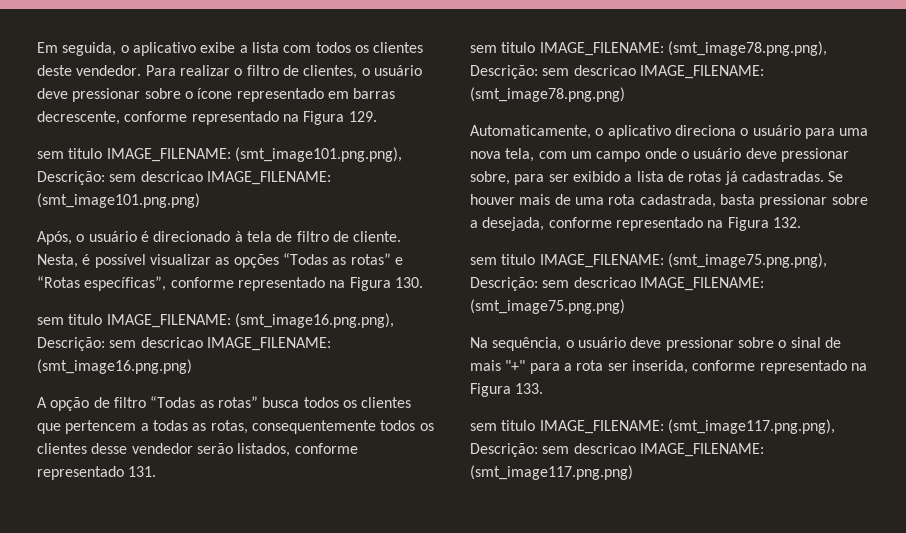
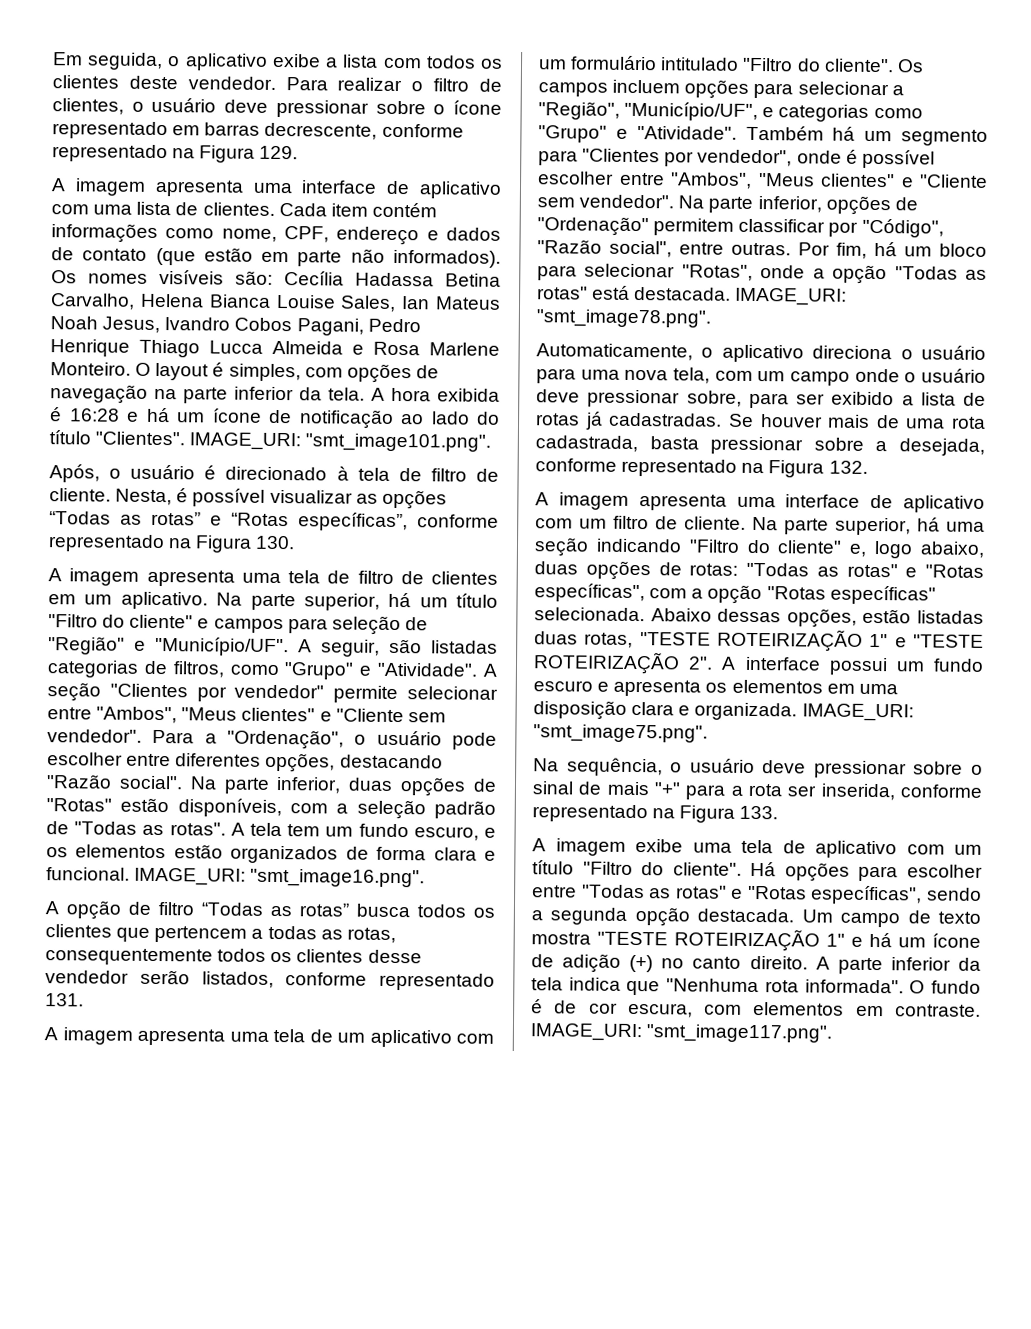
- sem titulo IMAGE_FILENAME: (smt_image101.png.png), Descrição: sem descricao IMAGE_FILENAME: (smt_image101.png.png)
+ A imagem apresenta uma interface de aplicativo com uma lista de clientes. Cada item contém informações como nome, CPF, endereço e dados de contato (que estão em parte não informados). Os nomes visíveis são: Cecília Hadassa Betina Carvalho, Helena Bianca Louise Sales, Ian Mateus Noah Jesus, Ivandro Cobos Pagani, Pedro Henrique Thiago Lucca Almeida e Rosa Marlene Monteiro. O layout é simples, com opções de navegação na parte inferior da tela. A hora exibida é 16:28 e há um ícone de notificação ao lado do título "Clientes". IMAGE_URI: "smt_image101.png".
- sem titulo IMAGE_FILENAME: (smt_image16.png.png), Descrição: sem descricao IMAGE_FILENAME: (smt_image16.png.png)
+ A imagem apresenta uma tela de filtro de clientes em um aplicativo. Na parte superior, há um título "Filtro do cliente" e campos para seleção de "Região" e "Município/UF". A seguir, são listadas categorias de filtros, como "Grupo" e "Atividade". A seção "Clientes por vendedor" permite selecionar entre "Ambos", "Meus clientes" e "Cliente sem vendedor". Para a "Ordenação", o usuário pode escolher entre diferentes opções, destacando "Razão social". Na parte inferior, duas opções de "Rotas" estão disponíveis, com a seleção padrão de "Todas as rotas". A tela tem um fundo escuro, e os elementos estão organizados de forma clara e funcional. IMAGE_URI: "smt_image16.png".
- sem titulo IMAGE_FILENAME: (smt_image78.png.png), Descrição: sem descricao IMAGE_FILENAME: (smt_image78.png.png)
+ A imagem apresenta uma tela de um aplicativo com um formulário intitulado "Filtro do cliente". Os campos incluem opções para selecionar a "Região", "Município/UF", e categorias como "Grupo" e "Atividade". Também há um segmento para "Clientes por vendedor", onde é possível escolher entre "Ambos", "Meus clientes" e "Cliente sem vendedor". Na parte inferior, opções de "Ordenação" permitem classificar por "Código", "Razão social", entre outras. Por fim, há um bloco para selecionar "Rotas", onde a opção "Todas as rotas" está destacada. IMAGE_URI: "smt_image78.png".
- sem titulo IMAGE_FILENAME: (smt_image75.png.png), Descrição: sem descricao IMAGE_FILENAME: (smt_image75.png.png)
+ A imagem apresenta uma interface de aplicativo com um filtro de cliente. Na parte superior, há uma seção indicando "Filtro do cliente" e, logo abaixo, duas opções de rotas: "Todas as rotas" e "Rotas específicas", com a opção "Rotas específicas" selecionada. Abaixo dessas opções, estão listadas duas rotas, "TESTE ROTEIRIZAÇÃO 1" e "TESTE ROTEIRIZAÇÃO 2". A interface possui um fundo escuro e apresenta os elementos em uma disposição clara e organizada. IMAGE_URI: "smt_image75.png".
- sem titulo IMAGE_FILENAME: (smt_image117.png.png), Descrição: sem descricao IMAGE_FILENAME: (smt_image117.png.png)
+ A imagem exibe uma tela de aplicativo com um título "Filtro do cliente". Há opções para escolher entre "Todas as rotas" e "Rotas específicas", sendo a segunda opção destacada. Um campo de texto mostra "TESTE ROTEIRIZAÇÃO 1" e há um ícone de adição (+) no canto direito. A parte inferior da tela indica que "Nenhuma rota informada". O fundo é de cor escura, com elementos em contraste. IMAGE_URI: "smt_image117.png".

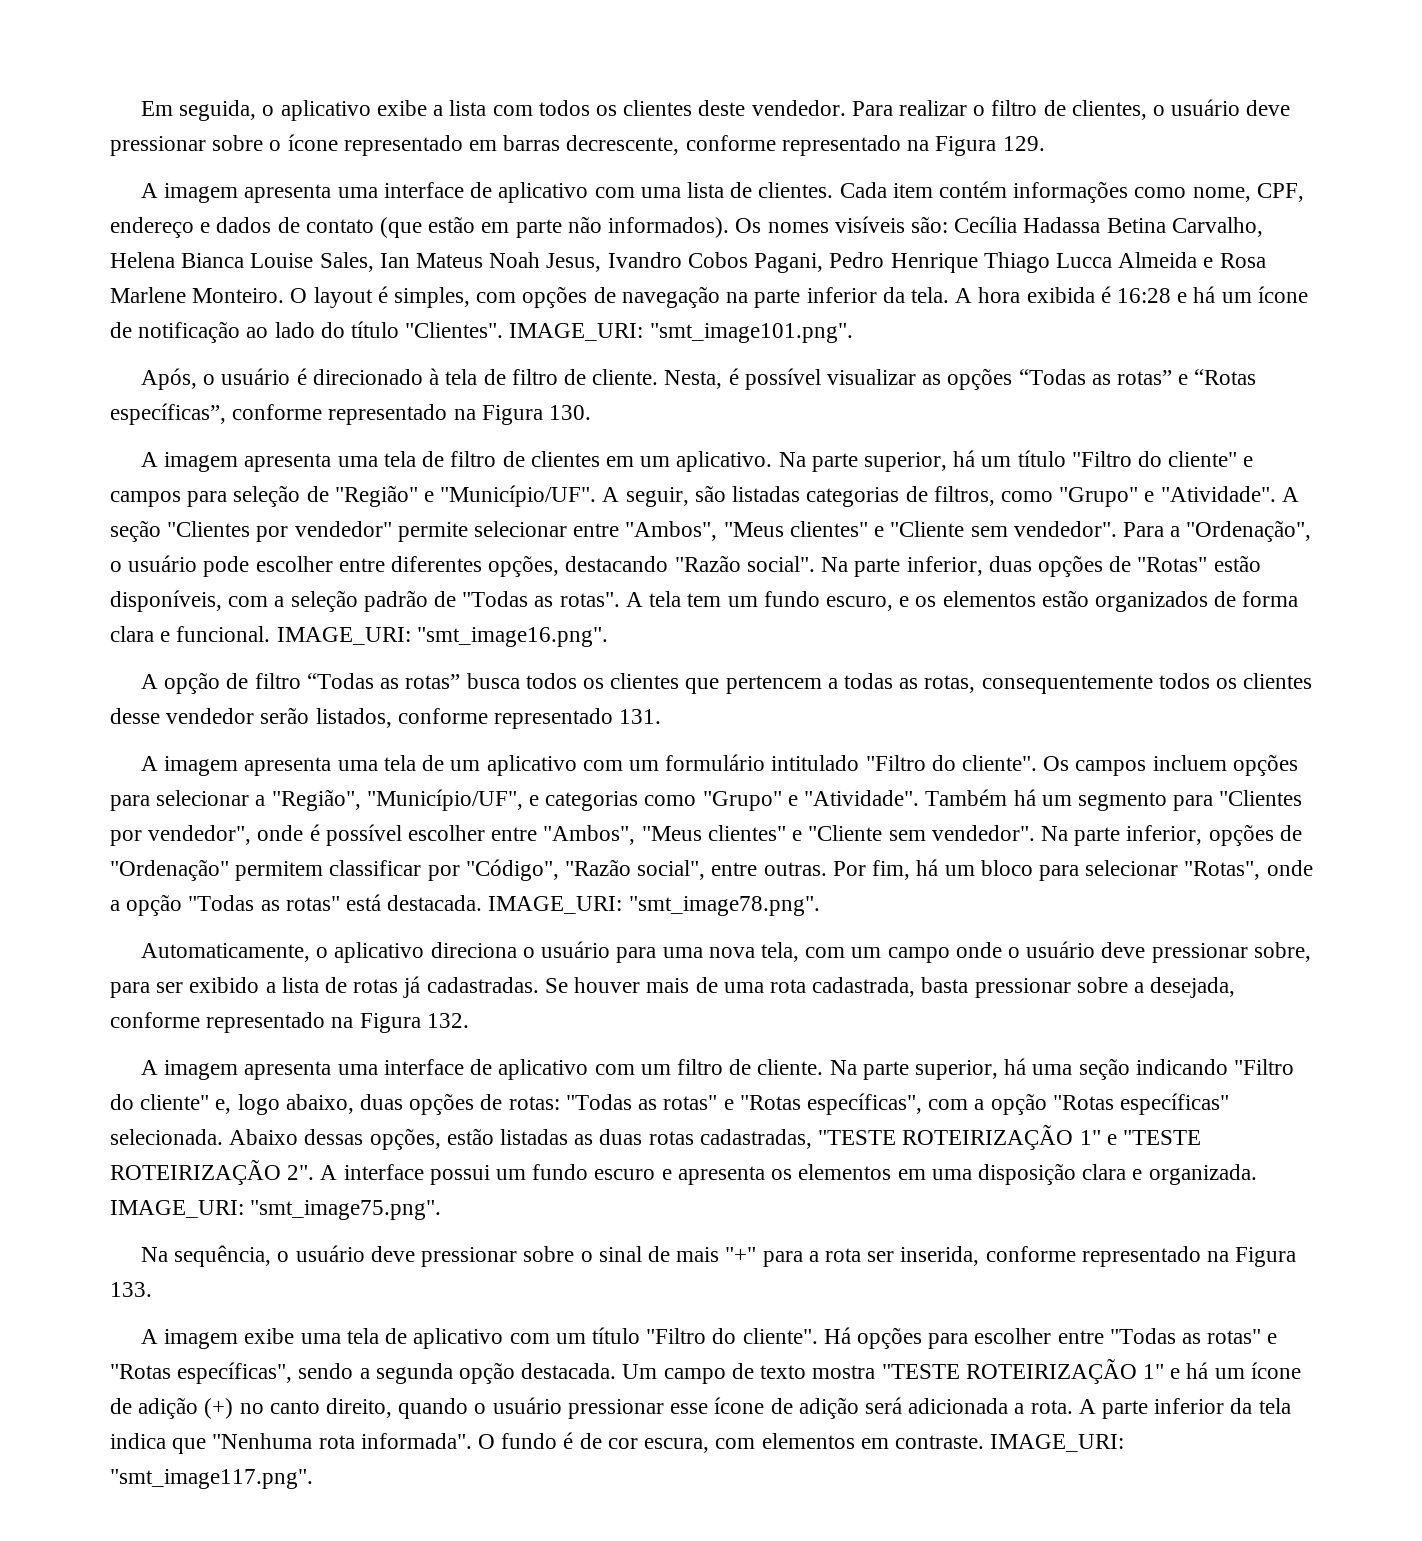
- Abaixo dessas opções, estão listadas duas rotas, "TESTE ROTEIRIZAÇÃO 1" e "TESTE ROTEIRIZAÇÃO 2".
+ Abaixo dessas opções, estão listadas as duas rotas cadastradas, "TESTE ROTEIRIZAÇÃO 1" e "TESTE ROTEIRIZAÇÃO 2".
- Um campo de texto mostra "TESTE ROTEIRIZAÇÃO 1" e há um ícone de adição (+) no canto direito.
+ Um campo de texto mostra "TESTE ROTEIRIZAÇÃO 1" e há um ícone de adição (+) no canto direito, quando o usuário pressionar esse ícone de adição será adicionada a rota.

